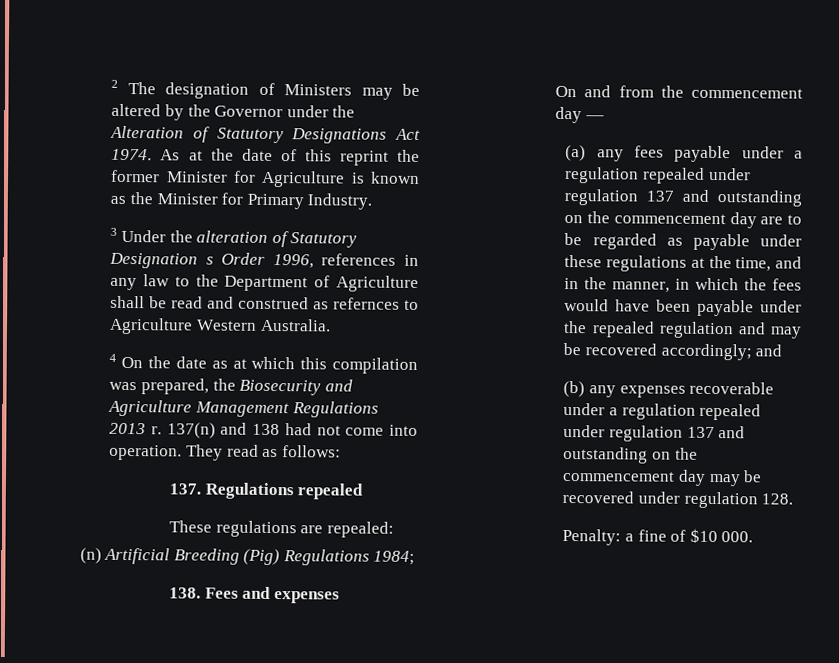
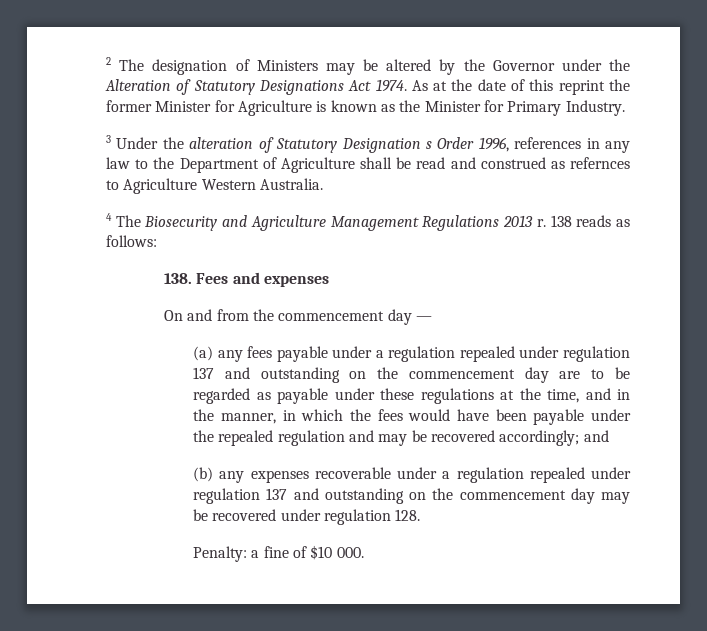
- 4 On the date as at which this compilation was prepared, the Biosecurity and Agriculture Management Regulations 2013 r.
+ 4 The Biosecurity and Agriculture Management Regulations 2013 r.
- 137(n) and 138 had not come into operation. They read as follows:
- 137. Regulations repealed
- These regulations are repealed:
- (n) Artificial Breeding (Pig) Regulations 1984;
+ 138 reads as follows:

